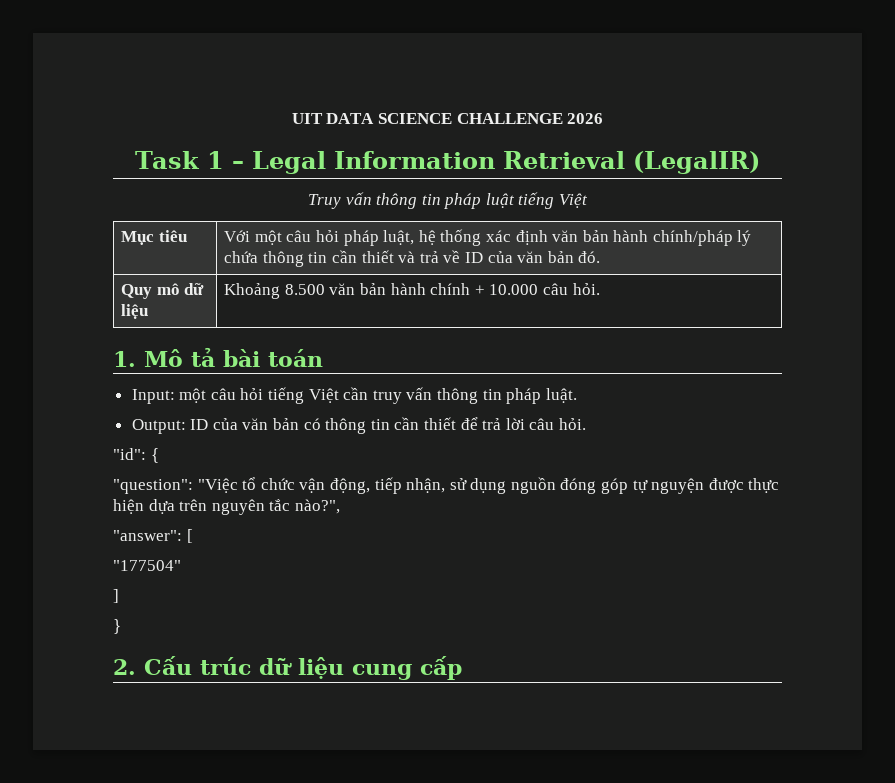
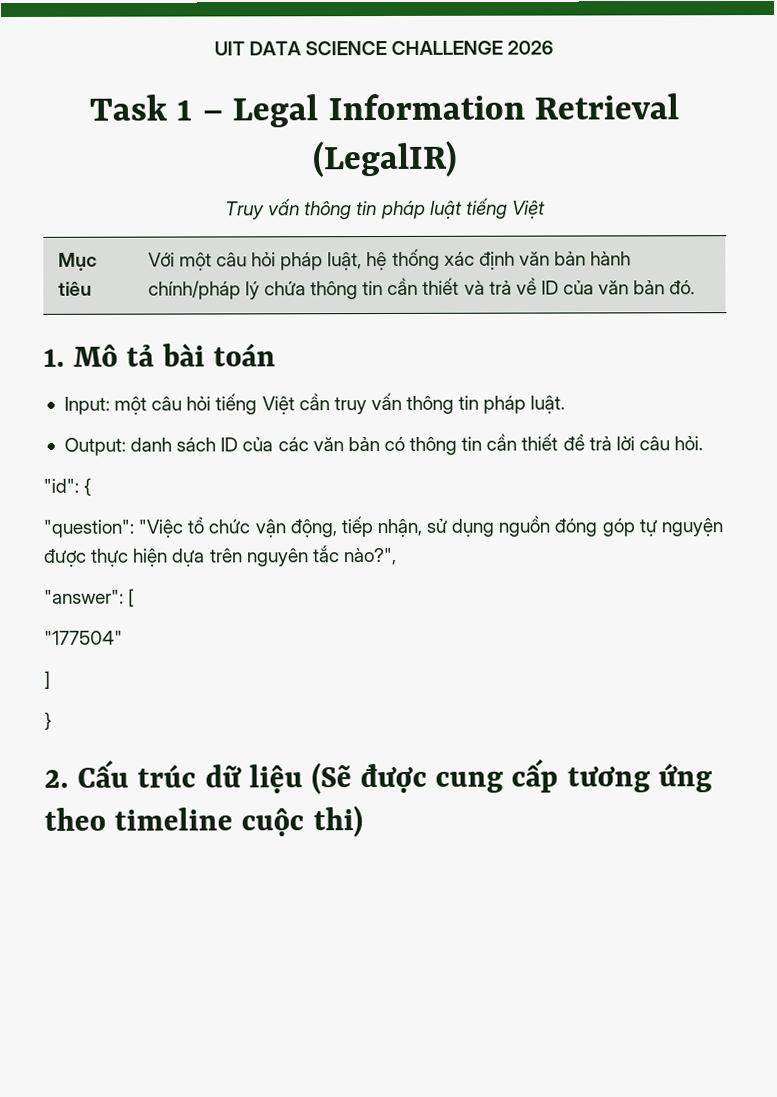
- Quy mô dữ liệu | Khoảng 8.500 văn bản hành chính + 10.000 câu hỏi.
- Output: ID của văn bản có thông tin cần thiết để trả lời câu hỏi.
+ Output: danh sách ID của các văn bản có thông tin cần thiết để trả lời câu hỏi.
- 2. Cấu trúc dữ liệu cung cấp
+ 2. Cấu trúc dữ liệu (Sẽ được cung cấp tương ứng theo timeline cuộc thi)

